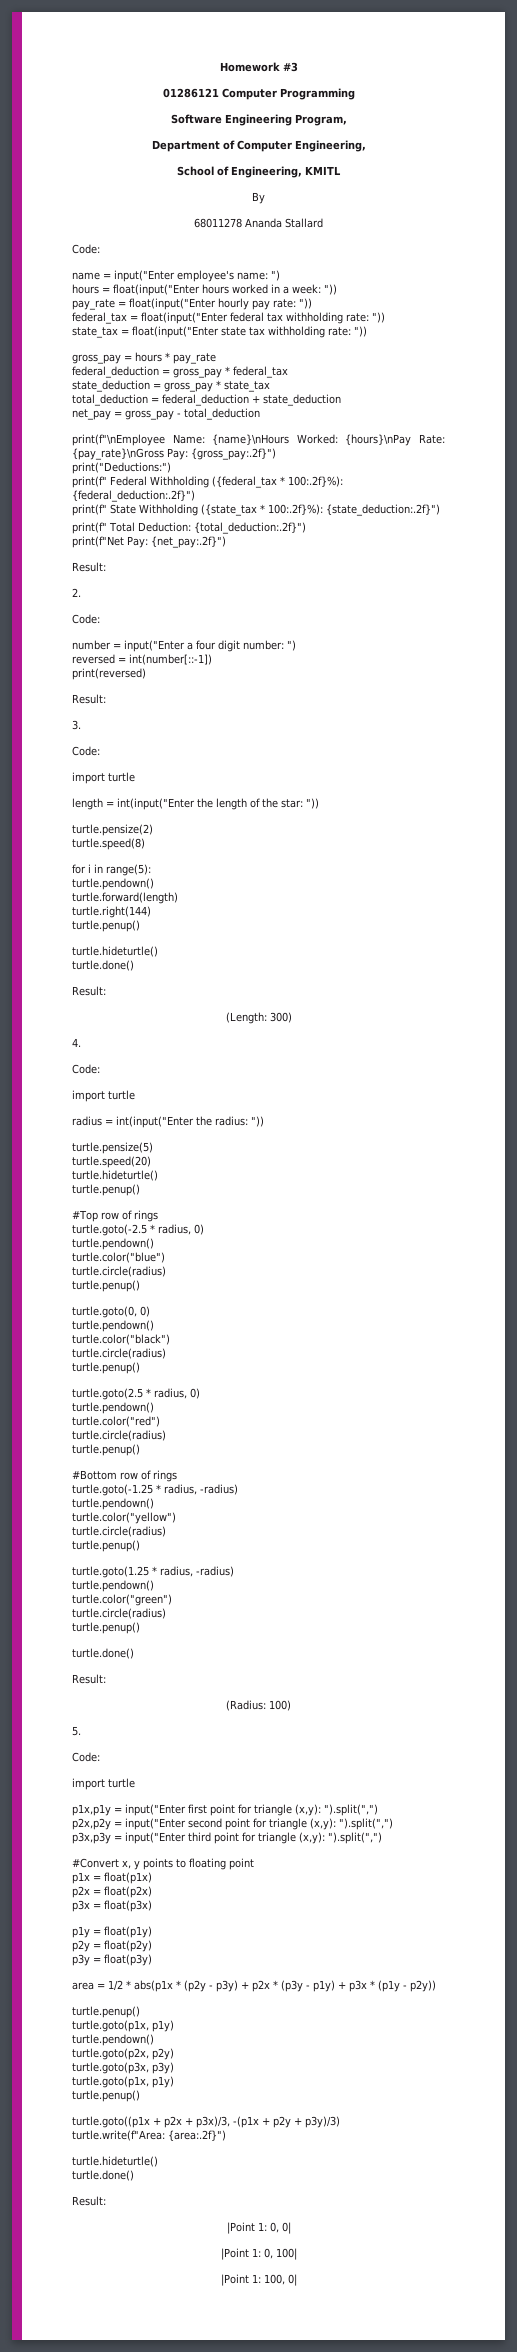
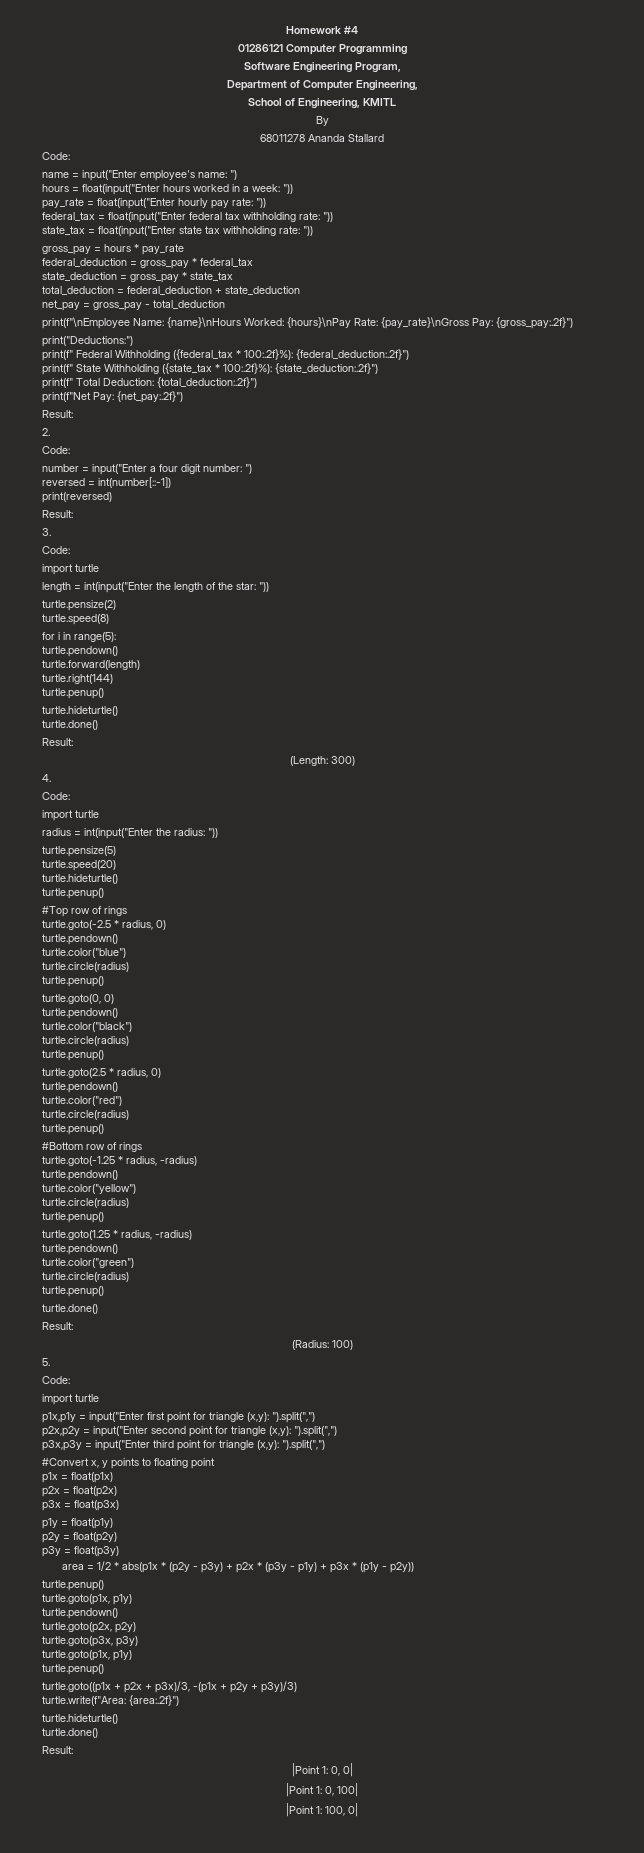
- Homework #3
+ Homework #4

